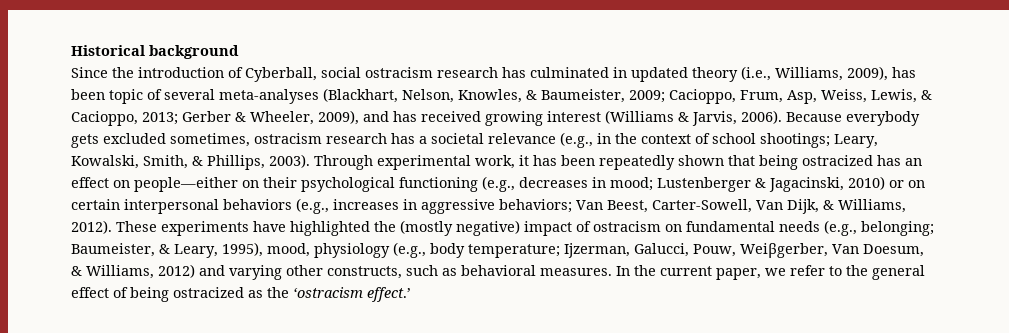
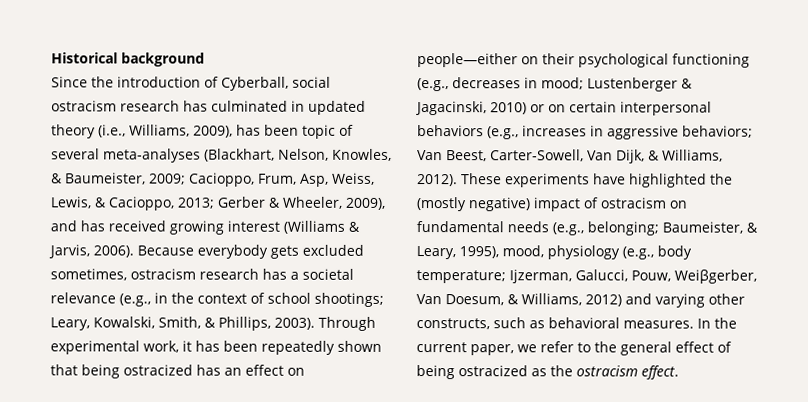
- In the current paper, we refer to the general effect of being ostracized as the ‘ostracism effect.’
+ In the current paper, we refer to the general effect of being ostracized as the ostracism effect.

